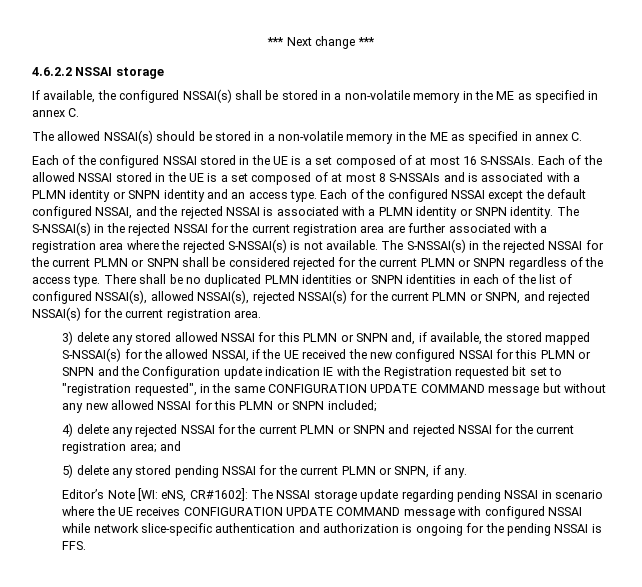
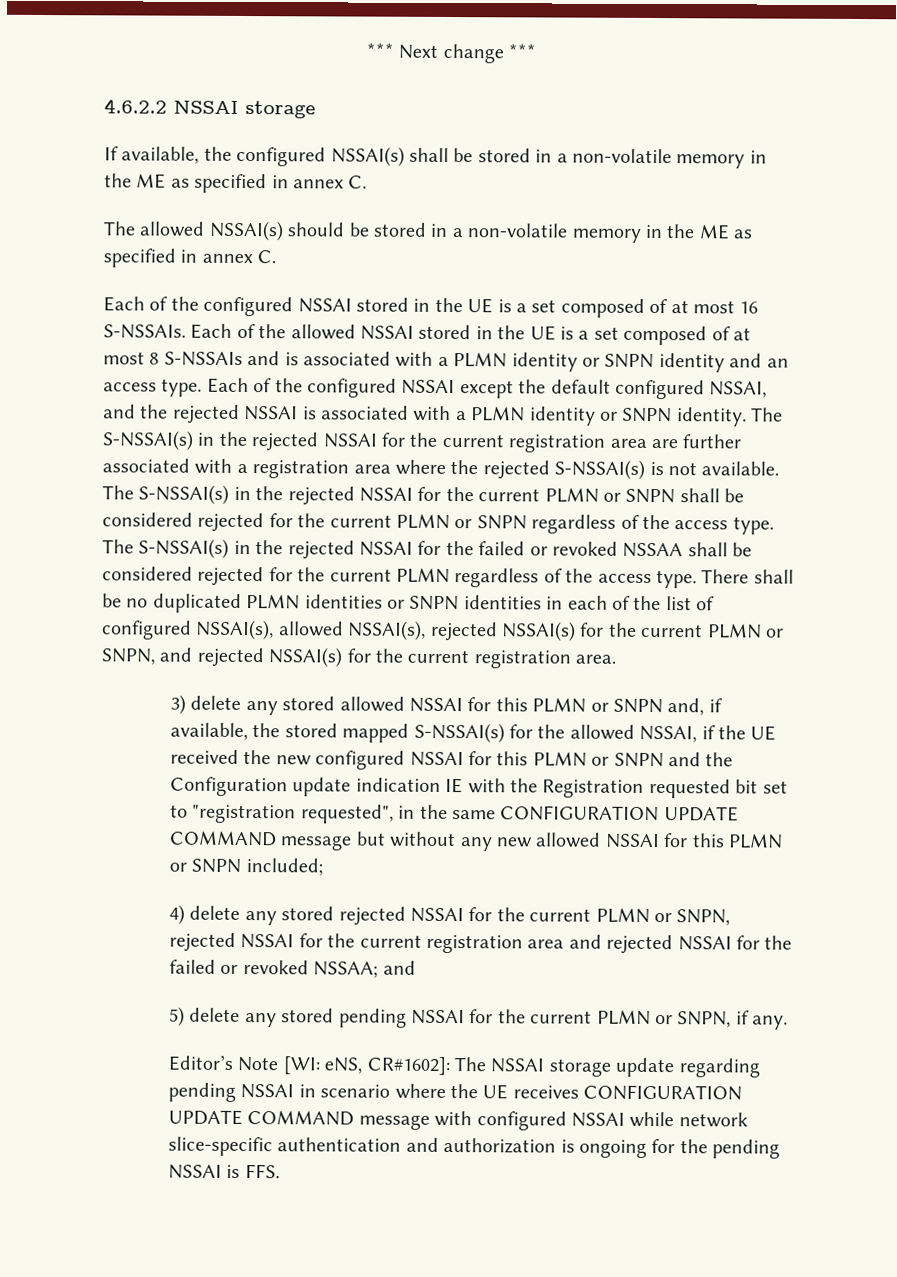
+ The S-NSSAI(s) in the rejected NSSAI for the failed or revoked NSSAA shall be considered rejected for the current PLMN regardless of the access type.
- 4) delete any rejected NSSAI for the current PLMN or SNPN and rejected NSSAI for the current registration area; and
+ 4) delete any stored rejected NSSAI for the current PLMN or SNPN, rejected NSSAI for the current registration area and rejected NSSAI for the failed or revoked NSSAA; and

